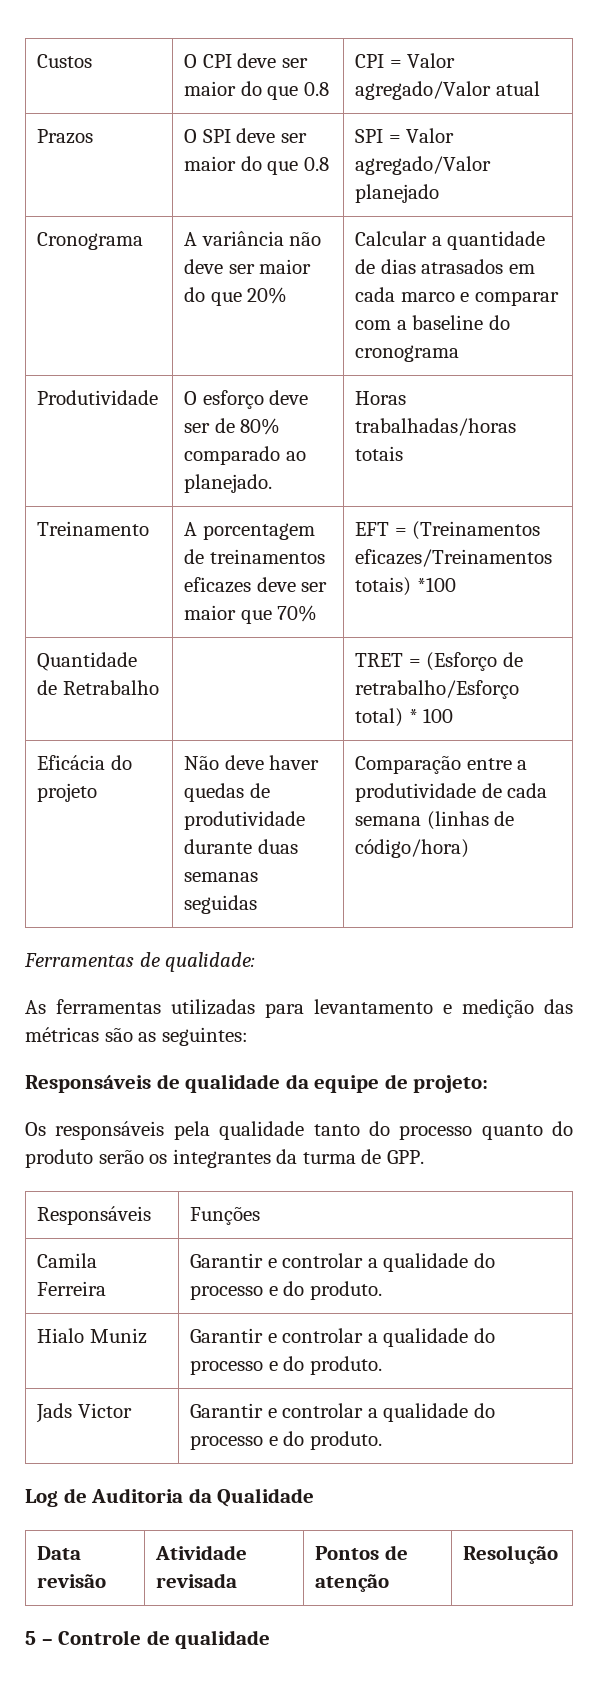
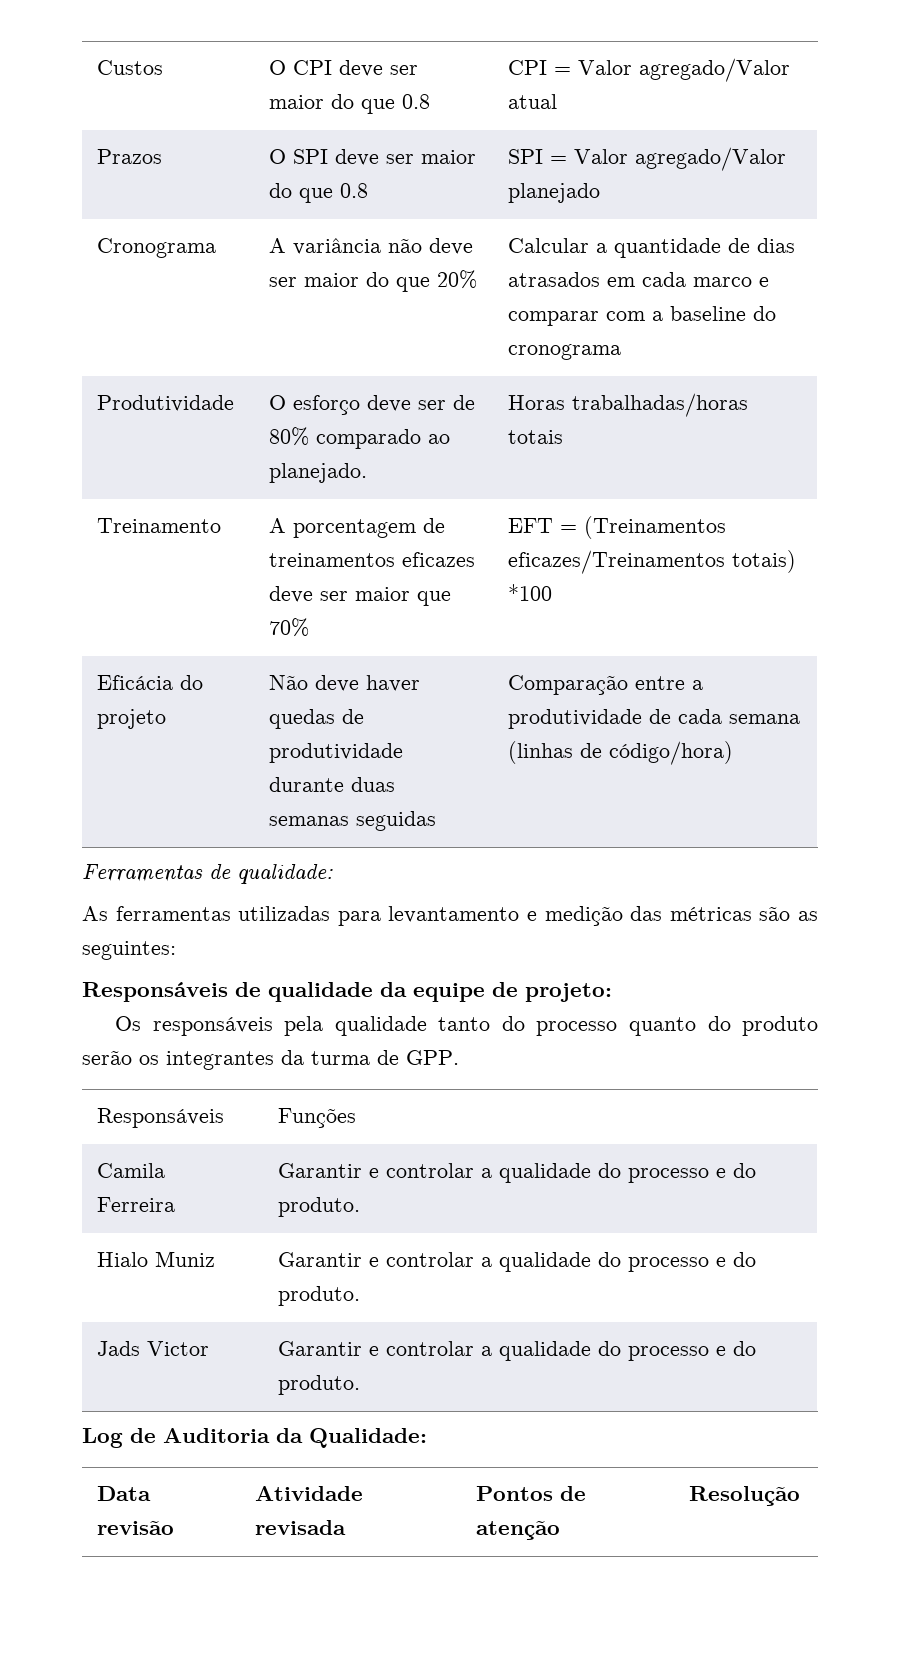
- Quantidade de Retrabalho | | TRET = (Esforço de retrabalho/Esforço total) * 100
- Log de Auditoria da Qualidade
+ Log de Auditoria da Qualidade:
- 5 – Controle de qualidade

